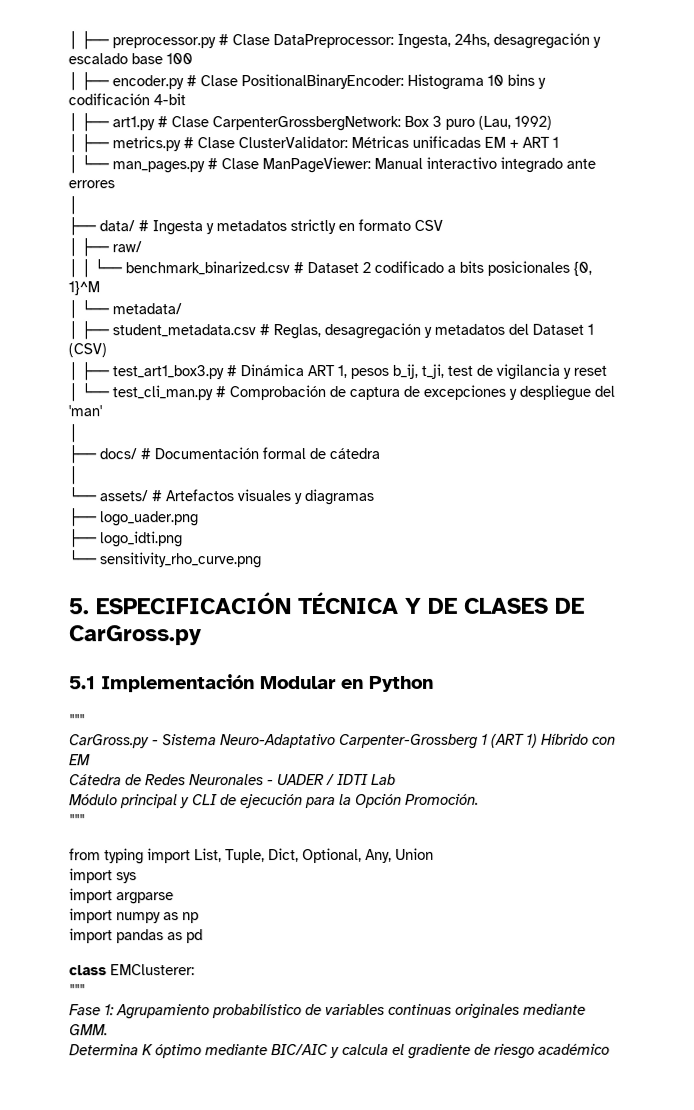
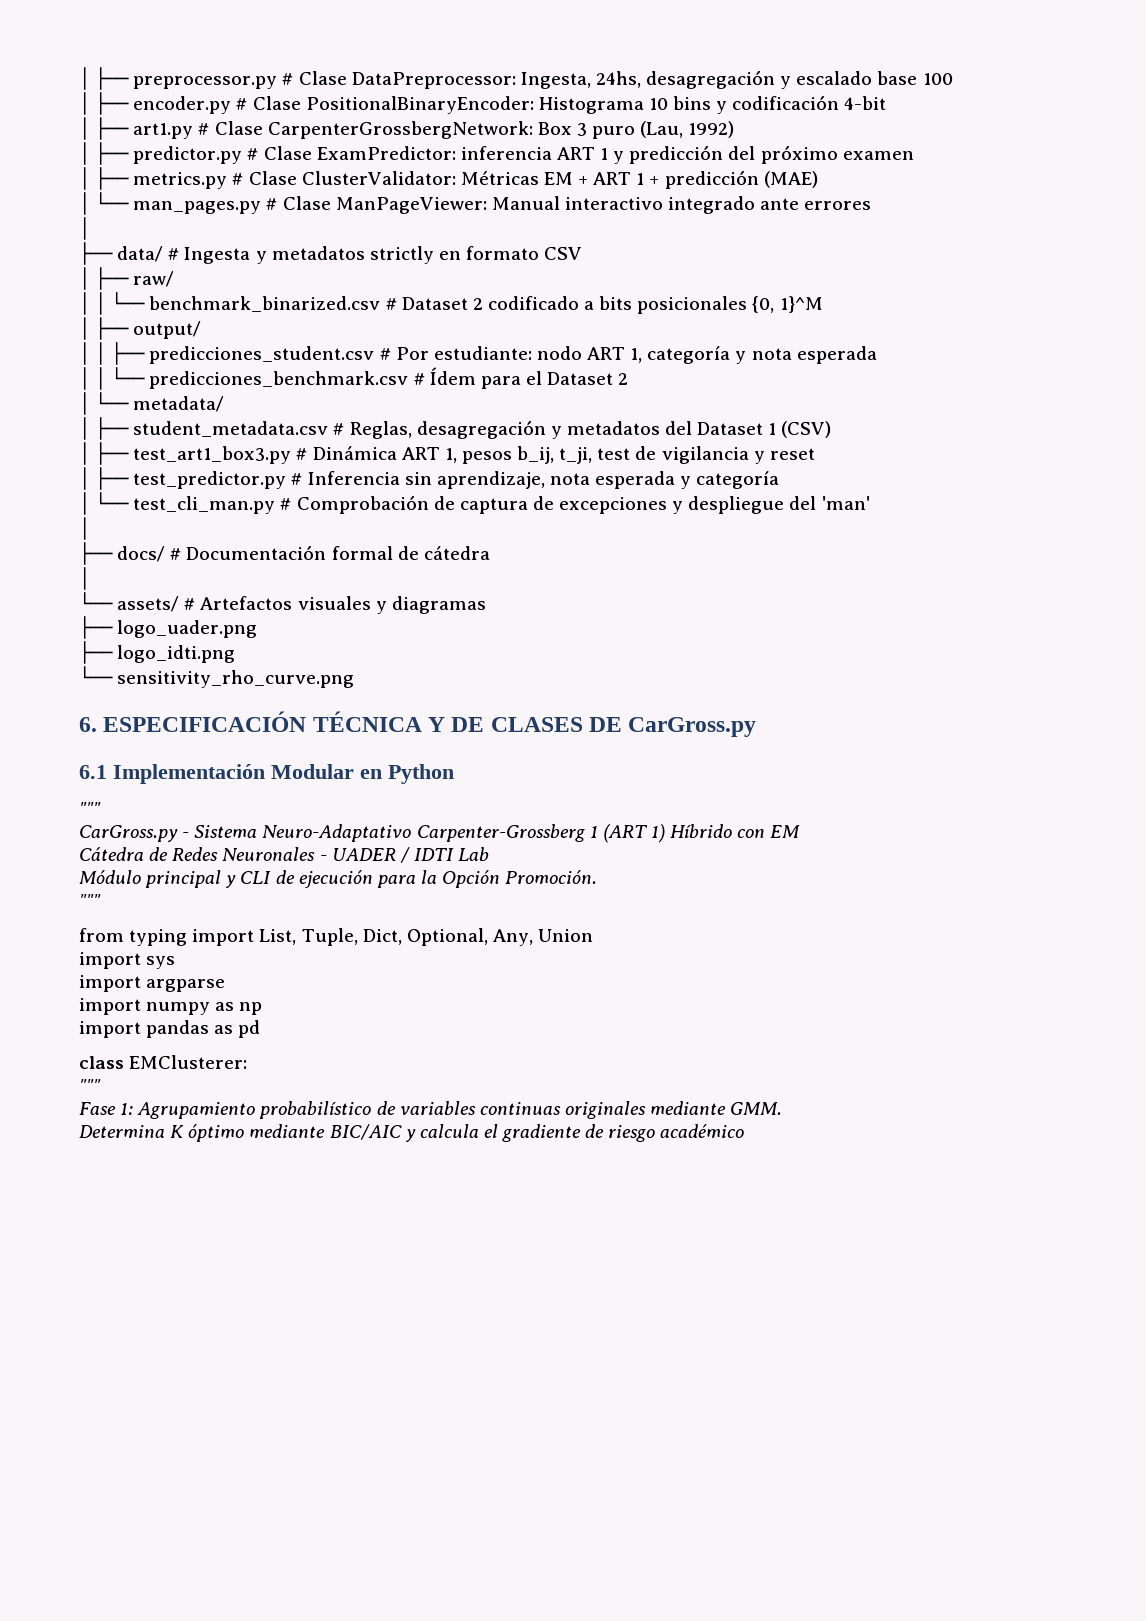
+ │ ├── predictor.py # Clase ExamPredictor: inferencia ART 1 y predicción del próximo examen
- │ ├── metrics.py # Clase ClusterValidator: Métricas unificadas EM + ART 1
+ │ ├── metrics.py # Clase ClusterValidator: Métricas EM + ART 1 + predicción (MAE)
+ │ ├── output/
+ │ │ ├── predicciones_student.csv # Por estudiante: nodo ART 1, categoría y nota esperada
+ │ │ └── predicciones_benchmark.csv # Ídem para el Dataset 2
+ │ ├── test_predictor.py # Inferencia sin aprendizaje, nota esperada y categoría
- 5. ESPECIFICACIÓN TÉCNICA Y DE CLASES DE CarGross.py
+ 6. ESPECIFICACIÓN TÉCNICA Y DE CLASES DE CarGross.py
- 5.1 Implementación Modular en Python
+ 6.1 Implementación Modular en Python

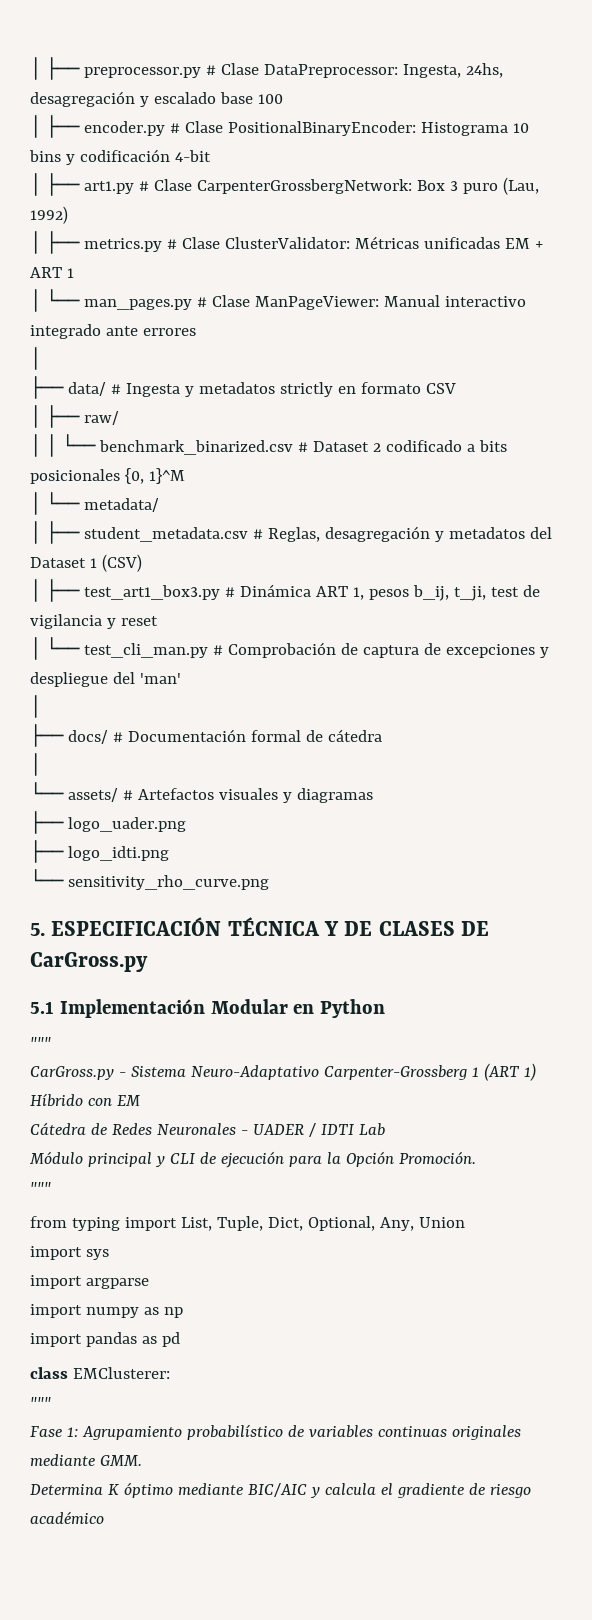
- │ ├── predictor.py # Clase ExamPredictor: inferencia ART 1 y predicción del próximo examen
- │ ├── metrics.py # Clase ClusterValidator: Métricas EM + ART 1 + predicción (MAE)
+ │ ├── metrics.py # Clase ClusterValidator: Métricas unificadas EM + ART 1
- │ ├── output/
- │ │ ├── predicciones_student.csv # Por estudiante: nodo ART 1, categoría y nota esperada
- │ │ └── predicciones_benchmark.csv # Ídem para el Dataset 2
- │ ├── test_predictor.py # Inferencia sin aprendizaje, nota esperada y categoría
- 6. ESPECIFICACIÓN TÉCNICA Y DE CLASES DE CarGross.py
+ 5. ESPECIFICACIÓN TÉCNICA Y DE CLASES DE CarGross.py
- 6.1 Implementación Modular en Python
+ 5.1 Implementación Modular en Python

